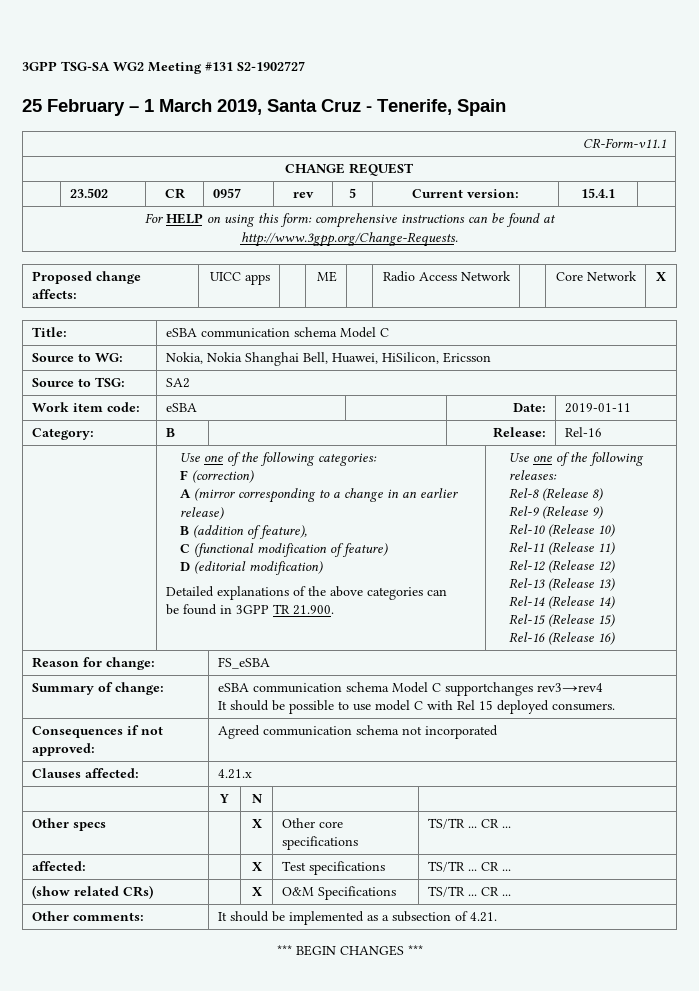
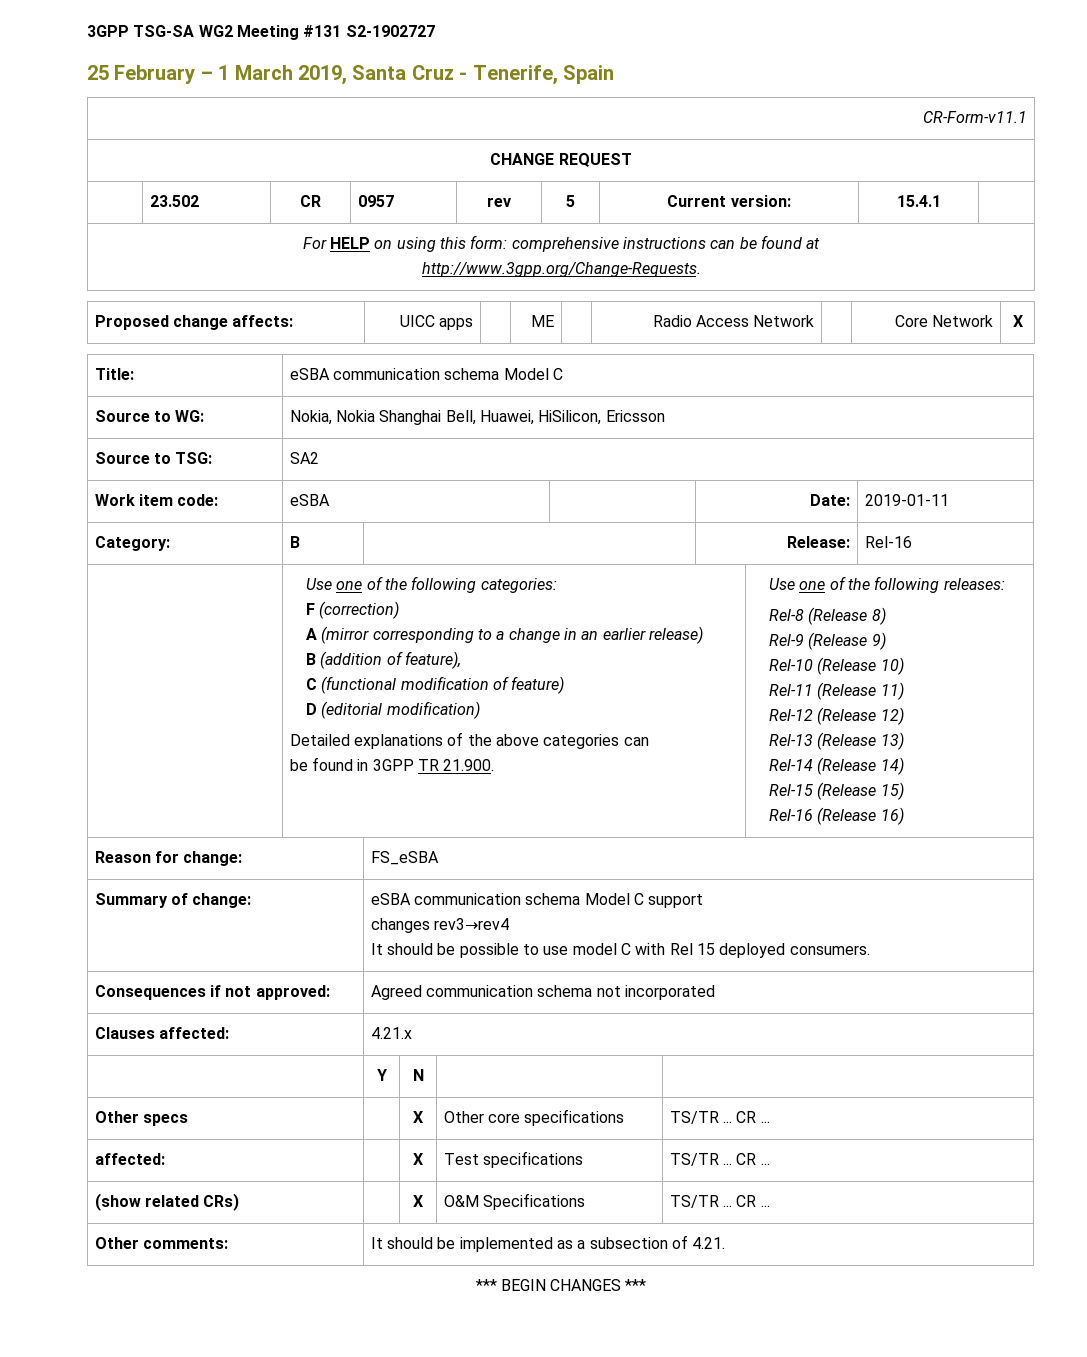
- Summary of change: | eSBA communication schema Model C supportchanges rev3→rev4
+ Summary of change: | eSBA communication schema Model C support
+ changes rev3→rev4

